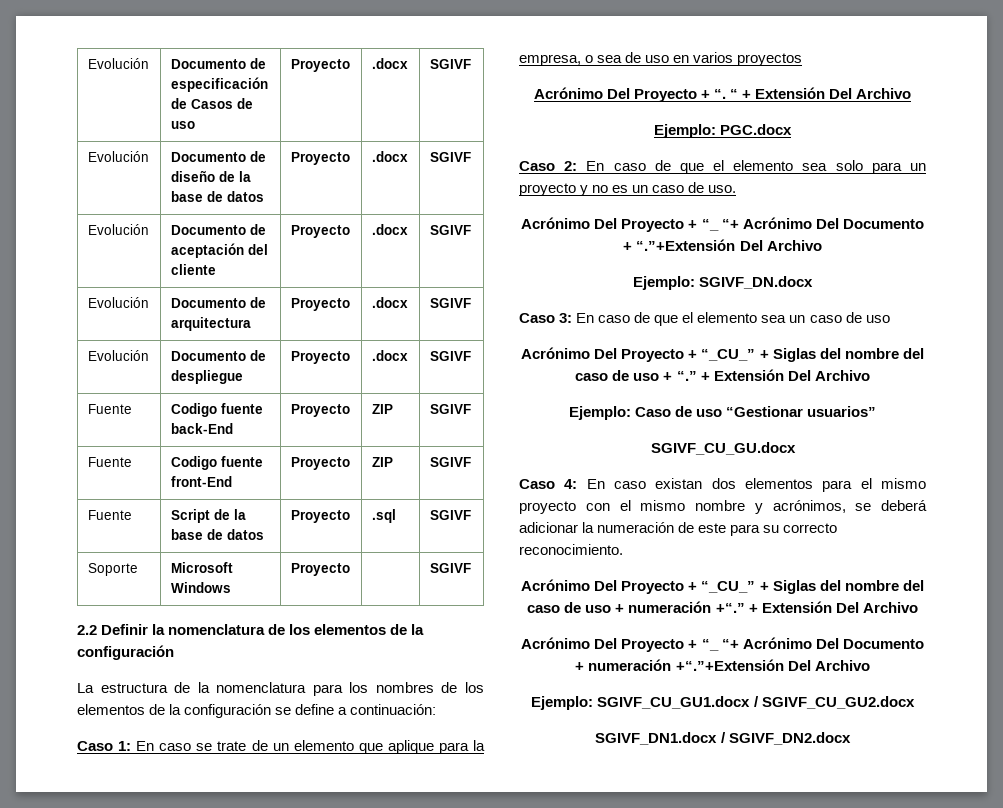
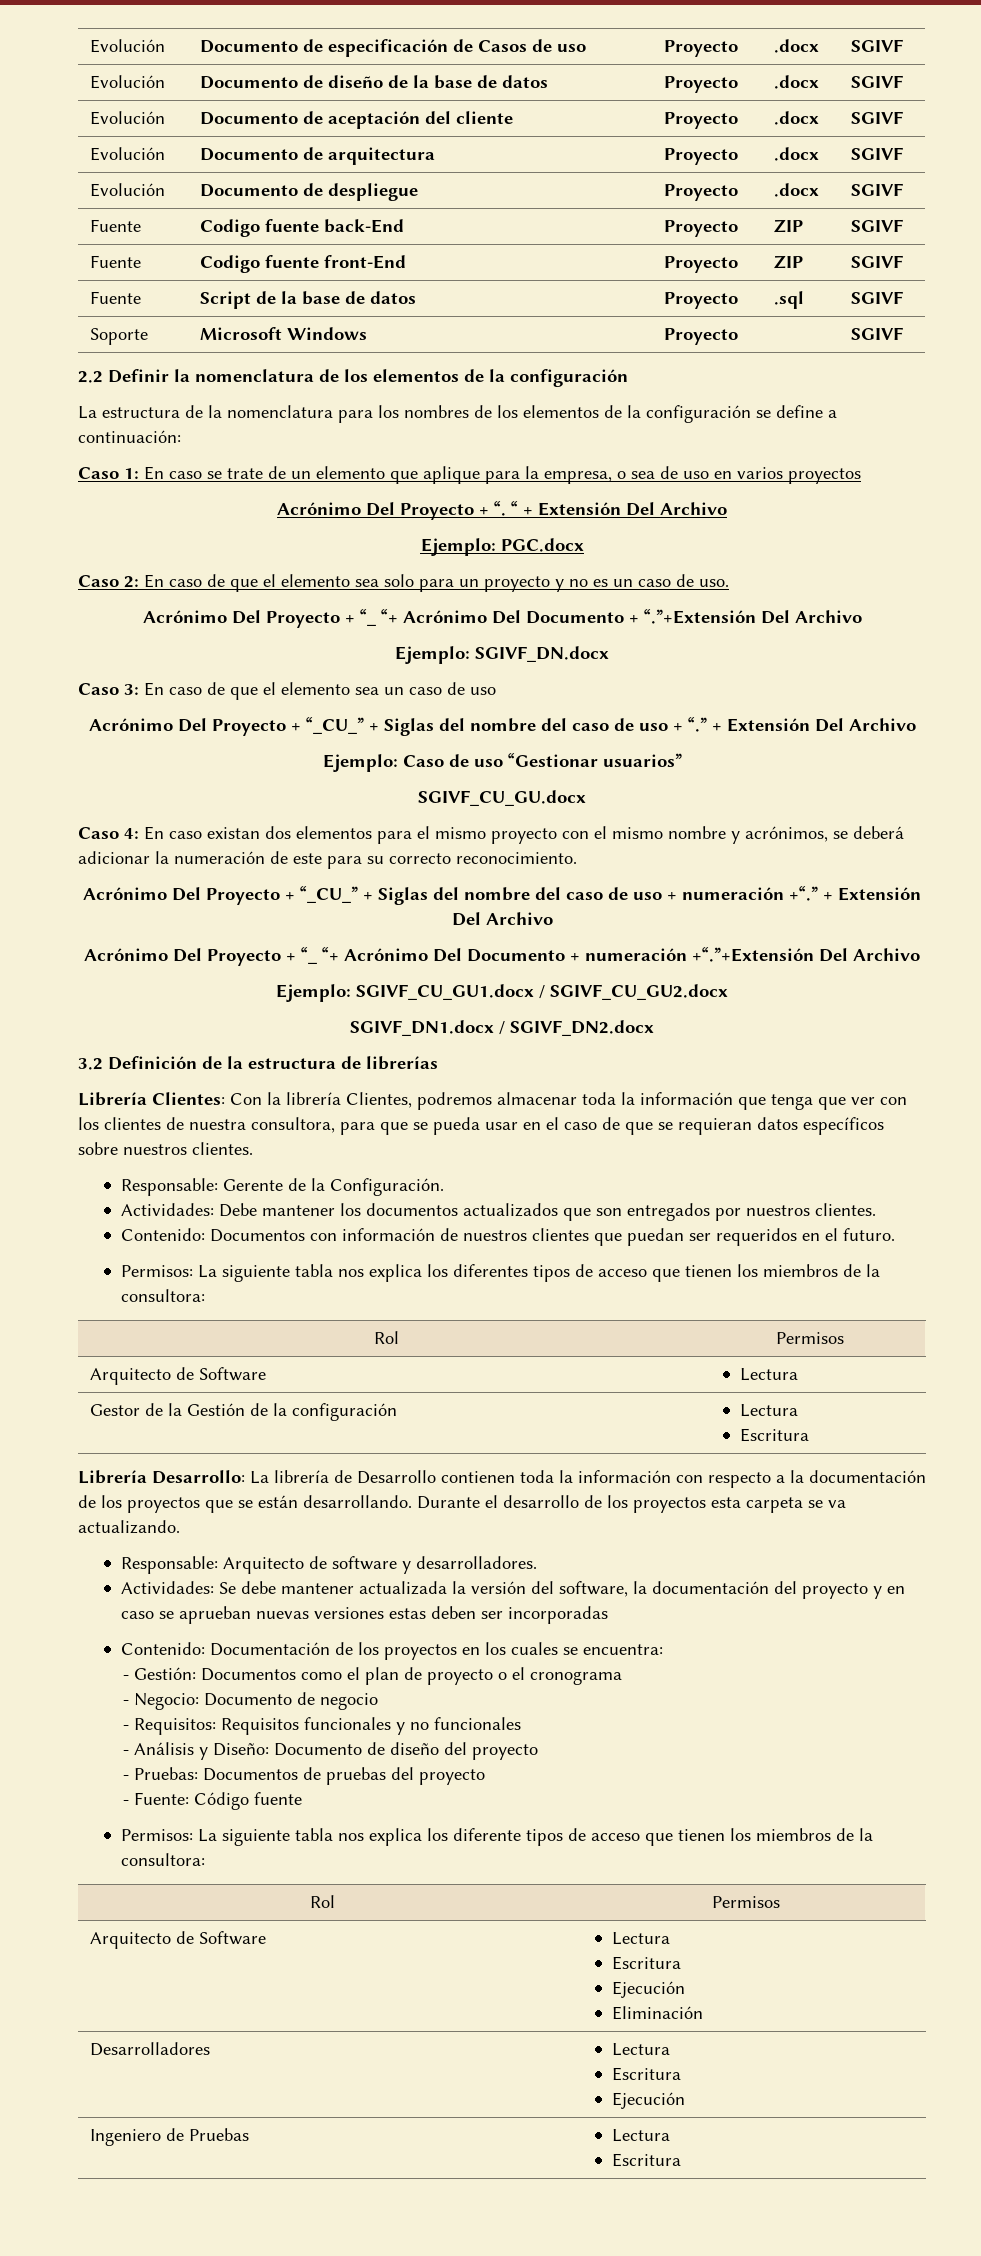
+ 3.2 Definición de la estructura de librerías
+ Librería Clientes: Con la librería Clientes, podremos almacenar toda la información que tenga que ver con los clientes de nuestra consultora, para que se pueda usar en el caso de que se requieran datos específicos sobre nuestros clientes.
+ Responsable: Gerente de la Configuración.
+ Actividades: Debe mantener los documentos actualizados que son entregados por nuestros clientes.
+ Contenido: Documentos con información de nuestros clientes que puedan ser requeridos en el futuro.
+ Permisos: La siguiente tabla nos explica los diferentes tipos de acceso que tienen los miembros de la consultora:
+ Rol | Permisos
+ Arquitecto de Software | Lectura
+ Gestor de la Gestión de la configuración | Lectura
+ Escritura
+ Librería Desarrollo: La librería de Desarrollo contienen toda la información con respecto a la documentación de los proyectos que se están desarrollando. Durante el desarrollo de los proyectos esta carpeta se va actualizando.
+ Responsable: Arquitecto de software y desarrolladores.
+ Actividades: Se debe mantener actualizada la versión del software, la documentación del proyecto y en caso se aprueban nuevas versiones estas deben ser incorporadas
+ Contenido: Documentación de los proyectos en los cuales se encuentra:
+ - Gestión: Documentos como el plan de proyecto o el cronograma
+ - Negocio: Documento de negocio
+ - Requisitos: Requisitos funcionales y no funcionales
+ - Análisis y Diseño: Documento de diseño del proyecto
+ - Pruebas: Documentos de pruebas del proyecto
+ - Fuente: Código fuente
+ Permisos: La siguiente tabla nos explica los diferente tipos de acceso que tienen los miembros de la consultora:
+ Rol | Permisos
+ Arquitecto de Software | Lectura
+ Escritura
+ Ejecución
+ Eliminación
+ Desarrolladores | Lectura
+ Escritura
+ Ejecución
+ Ingeniero de Pruebas | Lectura
+ Escritura

